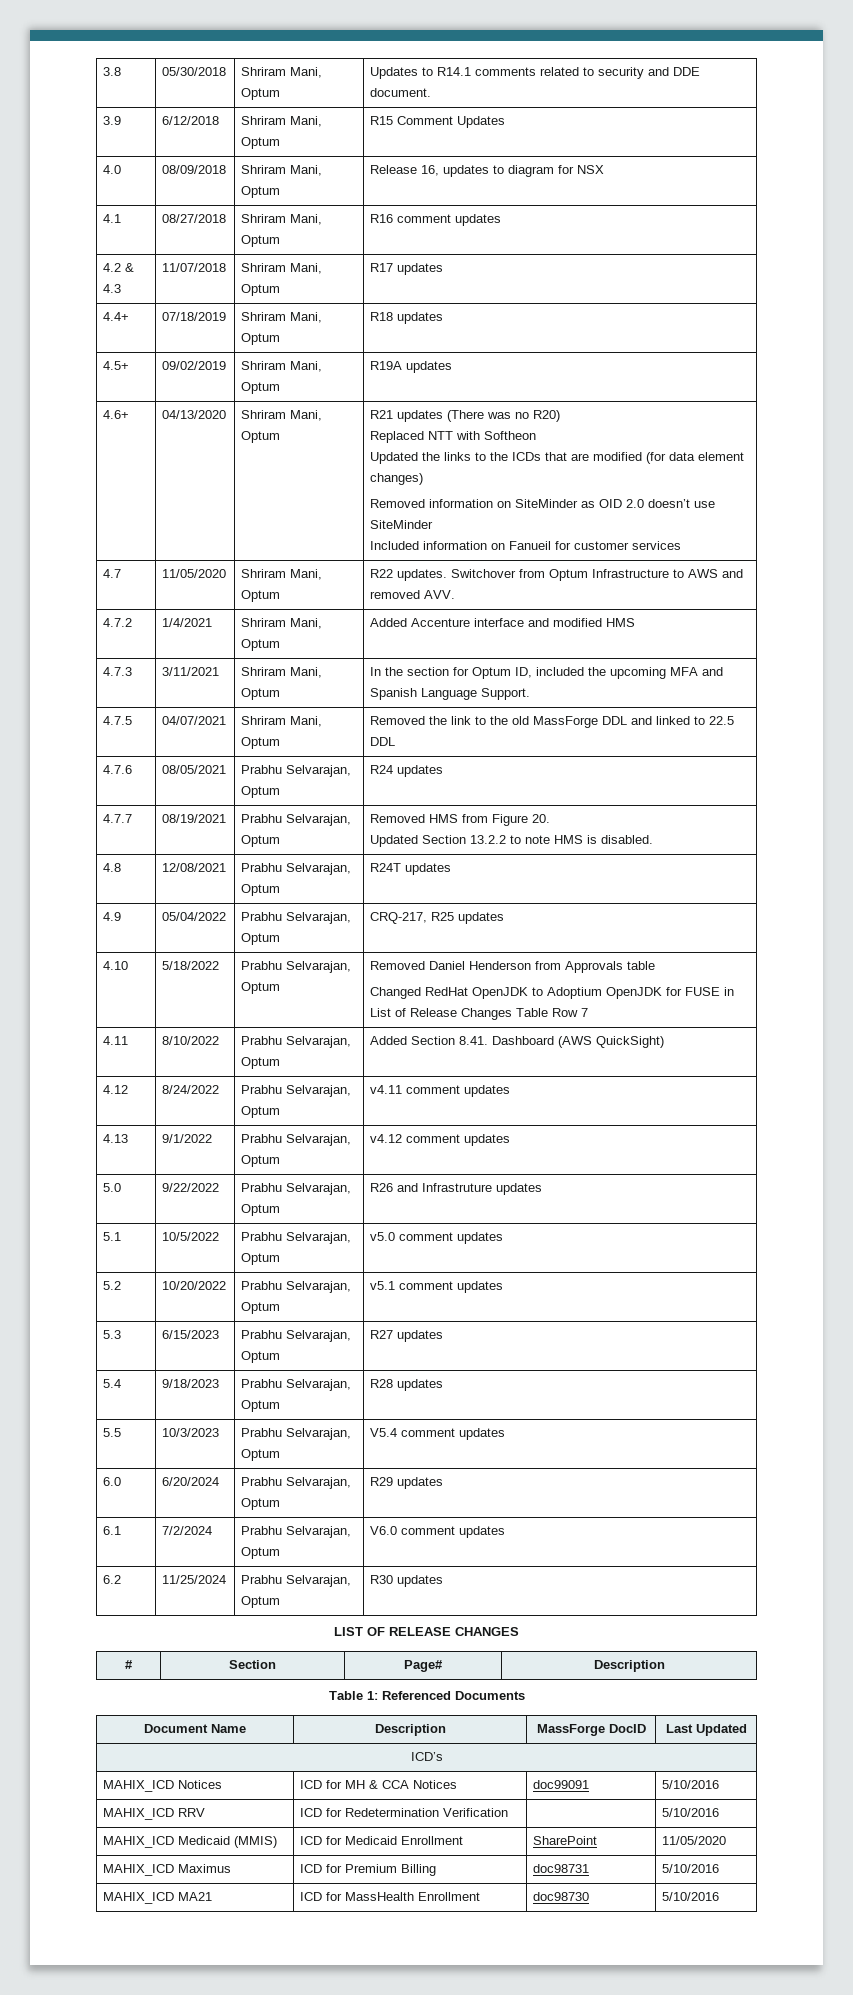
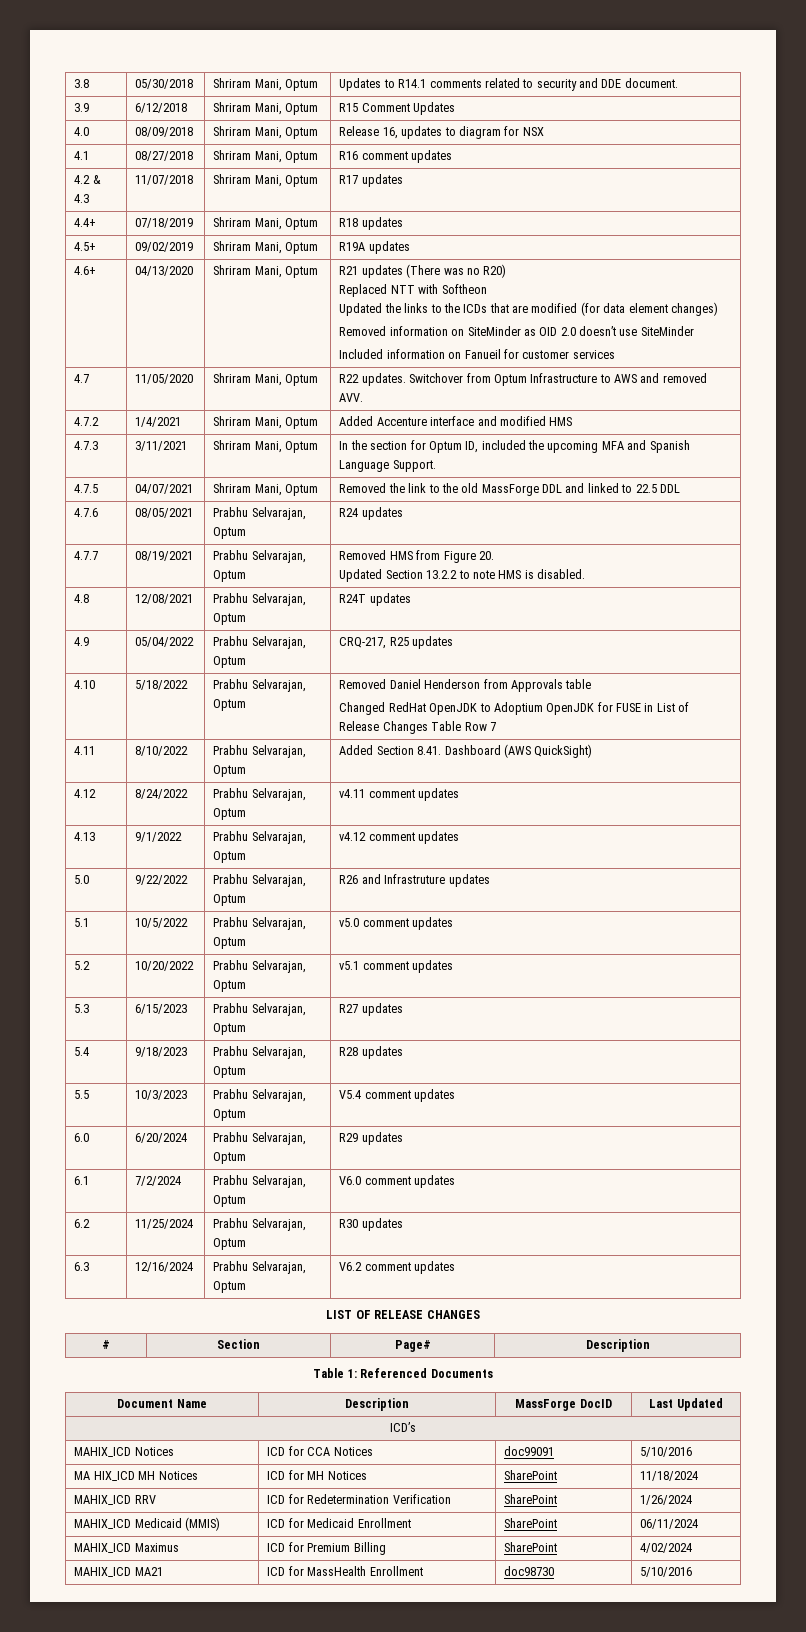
+ 6.3 | 12/16/2024 | Prabhu Selvarajan, Optum | V6.2 comment updates
- MAHIX_ICD Notices | ICD for MH & CCA Notices | doc99091 | 5/10/2016
+ MAHIX_ICD Notices | ICD for CCA Notices | doc99091 | 5/10/2016
+ MA HIX_ICD MH Notices | ICD for MH Notices | SharePoint | 11/18/2024
- MAHIX_ICD RRV | ICD for Redetermination Verification | | 5/10/2016
+ MAHIX_ICD RRV | ICD for Redetermination Verification | SharePoint | 1/26/2024
- MAHIX_ICD Medicaid (MMIS) | ICD for Medicaid Enrollment | SharePoint | 11/05/2020
+ MAHIX_ICD Medicaid (MMIS) | ICD for Medicaid Enrollment | SharePoint | 06/11/2024
- MAHIX_ICD Maximus | ICD for Premium Billing | doc98731 | 5/10/2016
+ MAHIX_ICD Maximus | ICD for Premium Billing | SharePoint | 4/02/2024

